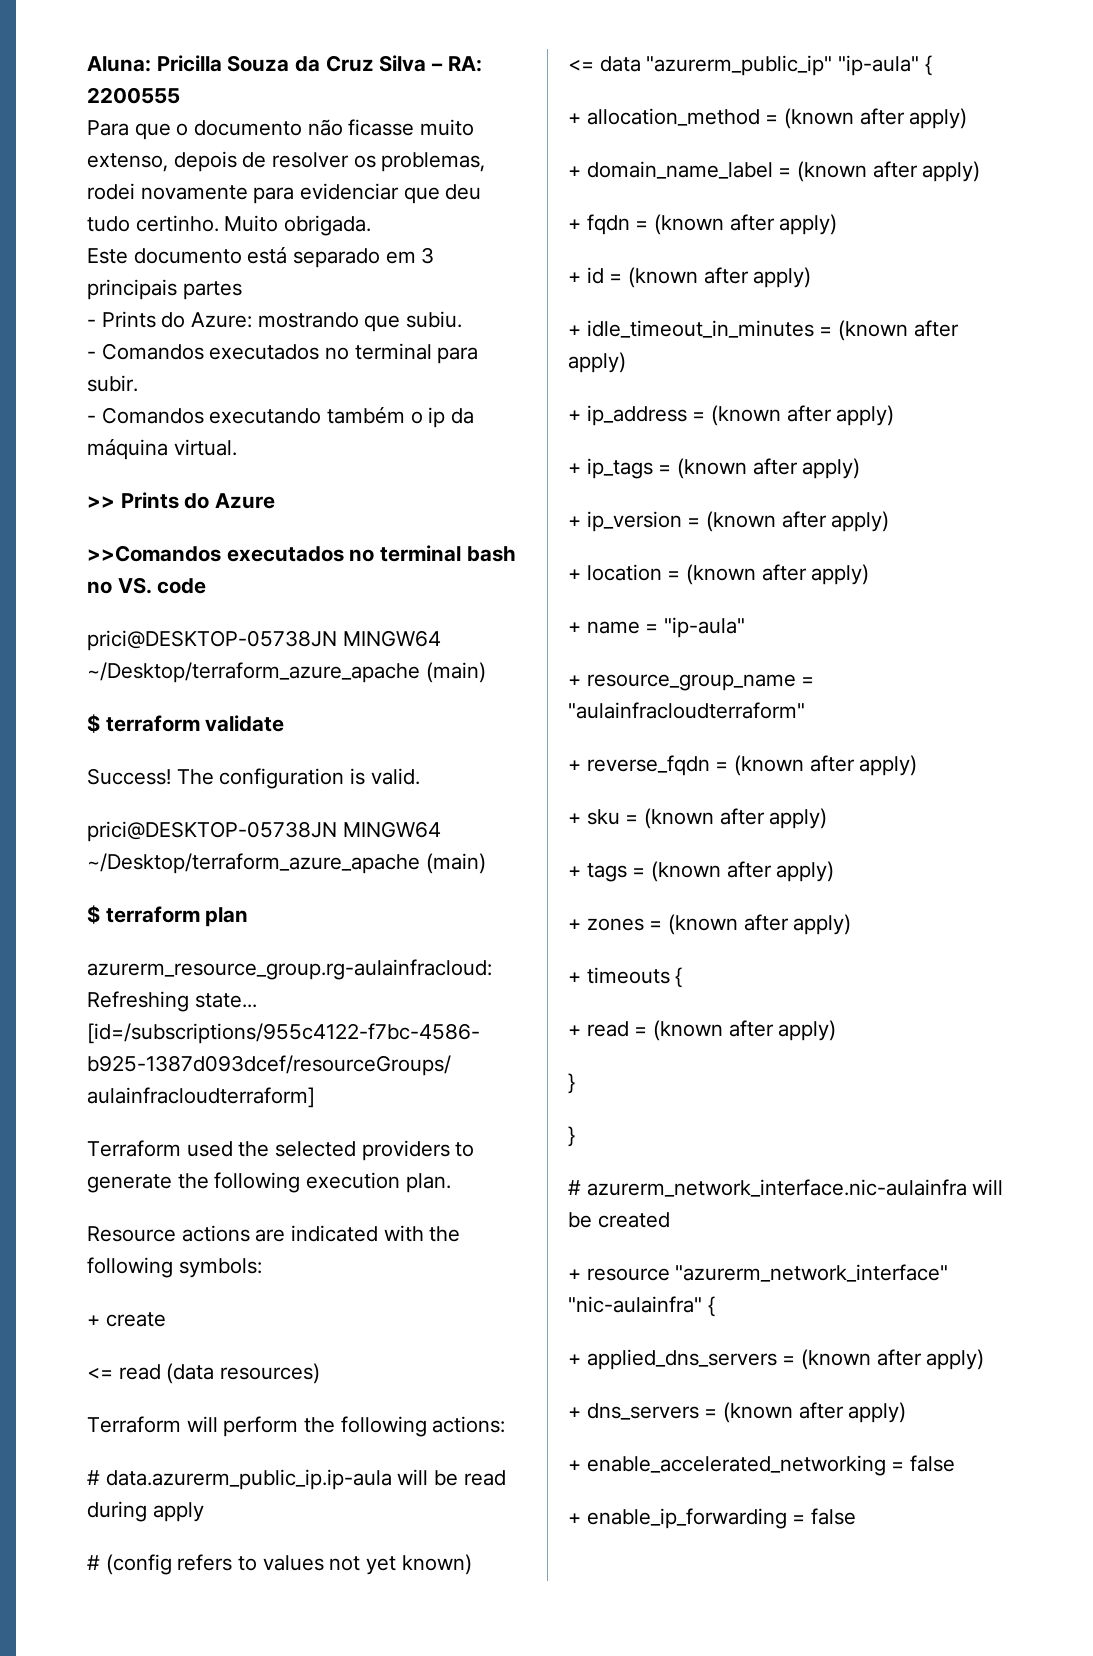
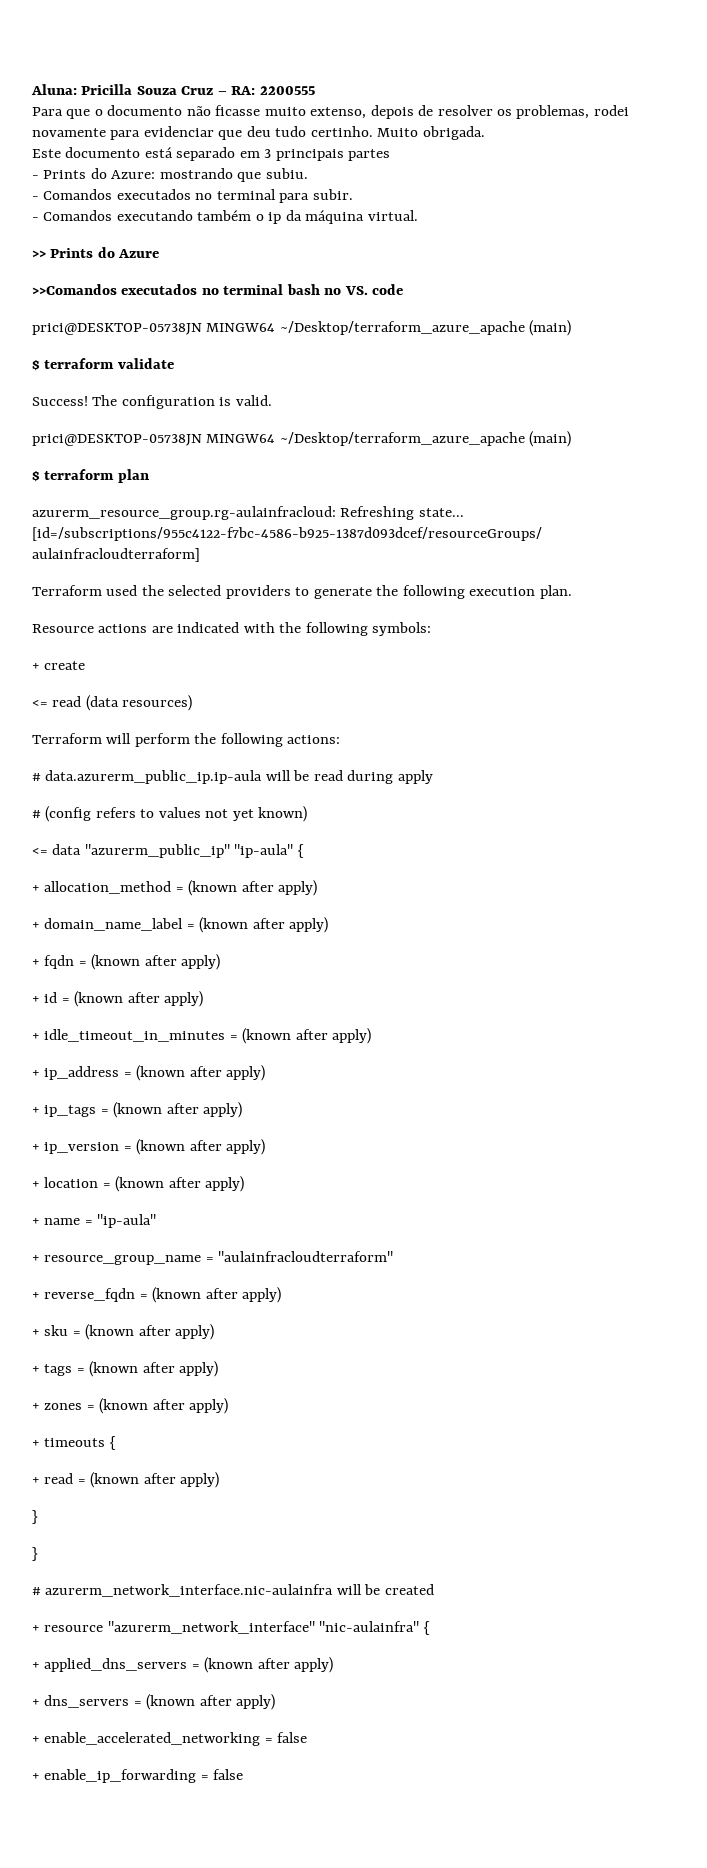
- Aluna: Pricilla Souza da Cruz Silva – RA: 2200555
+ Aluna: Pricilla Souza Cruz – RA: 2200555

